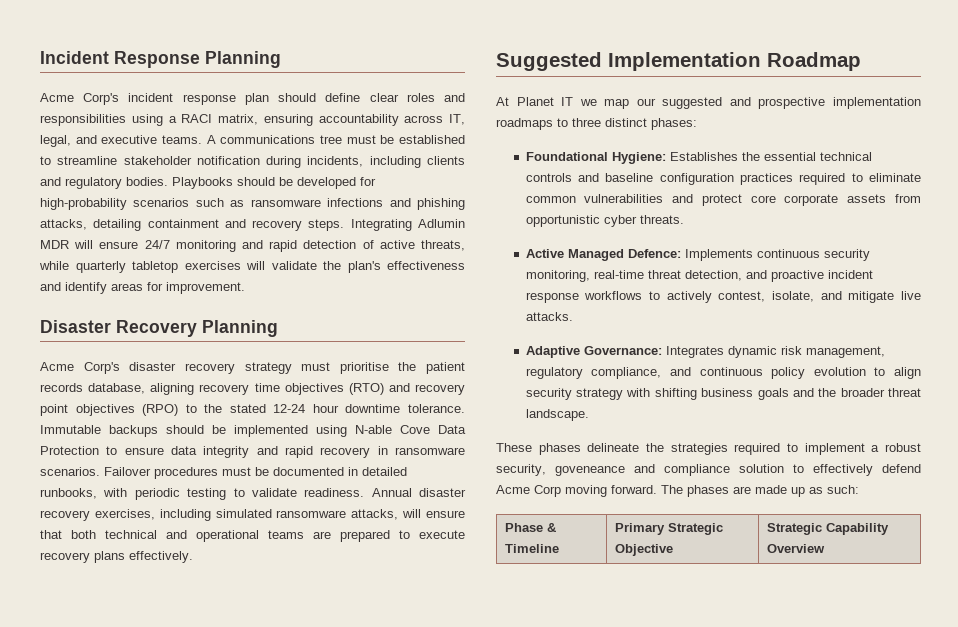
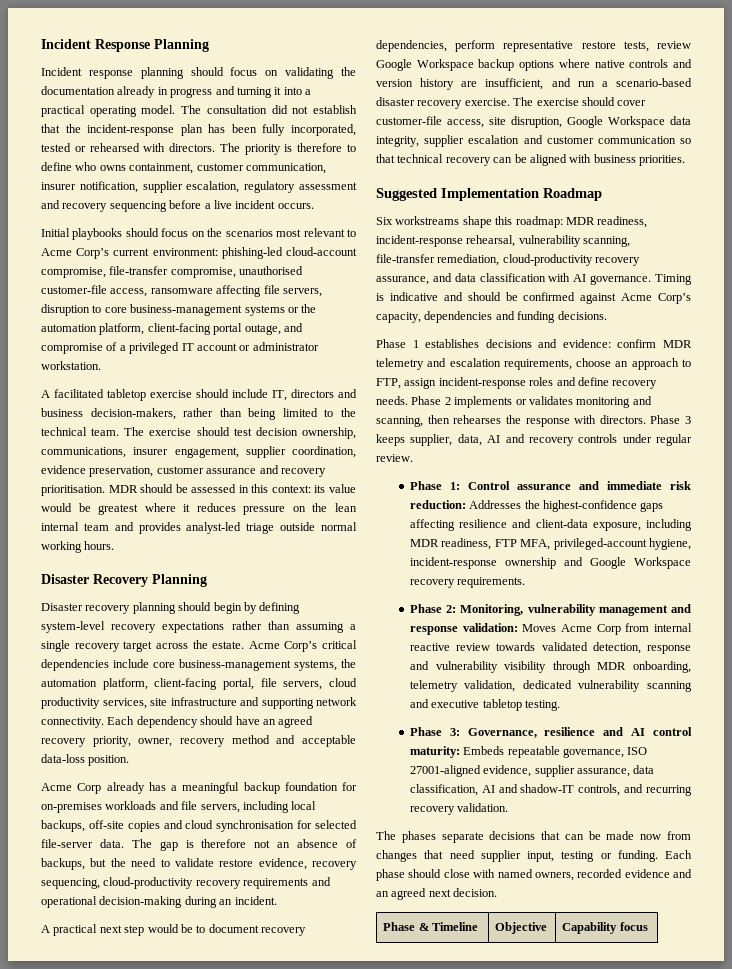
- Acme Corp's incident response plan should define clear roles and responsibilities using a RACI matrix, ensuring accountability across IT, legal, and executive teams. A communications tree must be established to streamline stakeholder notification during incidents, including clients and regulatory bodies. Playbooks should be developed for high-probability scenarios such as ransomware infections and phishing attacks, detailing containment and recovery steps. Integrating Adlumin MDR will ensure 24/7 monitoring and rapid detection of active threats, while quarterly tabletop exercises will validate the plan's effectiveness and identify areas for improvement.
+ Incident response planning should focus on validating the documentation already in progress and turning it into a practical operating model. The consultation did not establish that the incident-response plan has been fully incorporated, tested or rehearsed with directors. The priority is therefore to define who owns containment, customer communication, insurer notification, supplier escalation, regulatory assessment and recovery sequencing before a live incident occurs.
+ Initial playbooks should focus on the scenarios most relevant to Acme Corp’s current environment: phishing-led cloud-account compromise, file-transfer compromise, unauthorised customer-file access, ransomware affecting file servers, disruption to core business-management systems or the automation platform, client-facing portal outage, and compromise of a privileged IT account or administrator workstation.
+ A facilitated tabletop exercise should include IT, directors and business decision-makers, rather than being limited to the technical team. The exercise should test decision ownership, communications, insurer engagement, supplier coordination, evidence preservation, customer assurance and recovery prioritisation. MDR should be assessed in this context: its value would be greatest where it reduces pressure on the lean internal team and provides analyst-led triage outside normal working hours.
  Disaster Recovery Planning
- Acme Corp's disaster recovery strategy must prioritise the patient records database, aligning recovery time objectives (RTO) and recovery point objectives (RPO) to the stated 12-24 hour downtime tolerance. Immutable backups should be implemented using N-able Cove Data Protection to ensure data integrity and rapid recovery in ransomware scenarios. Failover procedures must be documented in detailed runbooks, with periodic testing to validate readiness. Annual disaster recovery exercises, including simulated ransomware attacks, will ensure that both technical and operational teams are prepared to execute recovery plans effectively.
+ Disaster recovery planning should begin by defining system-level recovery expectations rather than assuming a single recovery target across the estate. Acme Corp’s critical dependencies include core business-management systems, the automation platform, client-facing portal, file servers, cloud productivity services, site infrastructure and supporting network connectivity. Each dependency should have an agreed recovery priority, owner, recovery method and acceptable data-loss position.
+ Acme Corp already has a meaningful backup foundation for on-premises workloads and file servers, including local backups, off-site copies and cloud synchronisation for selected file-server data. The gap is therefore not an absence of backups, but the need to validate restore evidence, recovery sequencing, cloud-productivity recovery requirements and operational decision-making during an incident.
+ A practical next step would be to document recovery dependencies, perform representative restore tests, review Google Workspace backup options where native controls and version history are insufficient, and run a scenario-based disaster recovery exercise. The exercise should cover customer-file access, site disruption, Google Workspace data integrity, supplier escalation and customer communication so that technical recovery can be aligned with business priorities.
  Suggested Implementation Roadmap
- At Planet IT we map our suggested and prospective implementation roadmaps to three distinct phases:
- Foundational Hygiene: Establishes the essential technical controls and baseline configuration practices required to eliminate common vulnerabilities and protect core corporate assets from opportunistic cyber threats.
- Active Managed Defence: Implements continuous security monitoring, real-time threat detection, and proactive incident response workflows to actively contest, isolate, and mitigate live attacks.
- Adaptive Governance: Integrates dynamic risk management, regulatory compliance, and continuous policy evolution to align security strategy with shifting business goals and the broader threat landscape.
- These phases delineate the strategies required to implement a robust security, goveneance and compliance solution to effectively defend Acme Corp moving forward. The phases are made up as such:
+ Six workstreams shape this roadmap: MDR readiness, incident-response rehearsal, vulnerability scanning, file-transfer remediation, cloud-productivity recovery assurance, and data classification with AI governance. Timing is indicative and should be confirmed against Acme Corp’s capacity, dependencies and funding decisions.
+ Phase 1 establishes decisions and evidence: confirm MDR telemetry and escalation requirements, choose an approach to FTP, assign incident-response roles and define recovery needs. Phase 2 implements or validates monitoring and scanning, then rehearses the response with directors. Phase 3 keeps supplier, data, AI and recovery controls under regular review.
+ Phase 1: Control assurance and immediate risk reduction: Addresses the highest-confidence gaps affecting resilience and client-data exposure, including MDR readiness, FTP MFA, privileged-account hygiene, incident-response ownership and Google Workspace recovery requirements.
+ Phase 2: Monitoring, vulnerability management and response validation: Moves Acme Corp from internal reactive review towards validated detection, response and vulnerability visibility through MDR onboarding, telemetry validation, dedicated vulnerability scanning and executive tabletop testing.
+ Phase 3: Governance, resilience and AI control maturity: Embeds repeatable governance, ISO 27001-aligned evidence, supplier assurance, data classification, AI and shadow-IT controls, and recurring recovery validation.
+ The phases separate decisions that can be made now from changes that need supplier input, testing or funding. Each phase should close with named owners, recorded evidence and an agreed next decision.
- Phase & Timeline | Primary Strategic Objective | Strategic Capability Overview
+ Phase & Timeline | Objective | Capability focus

